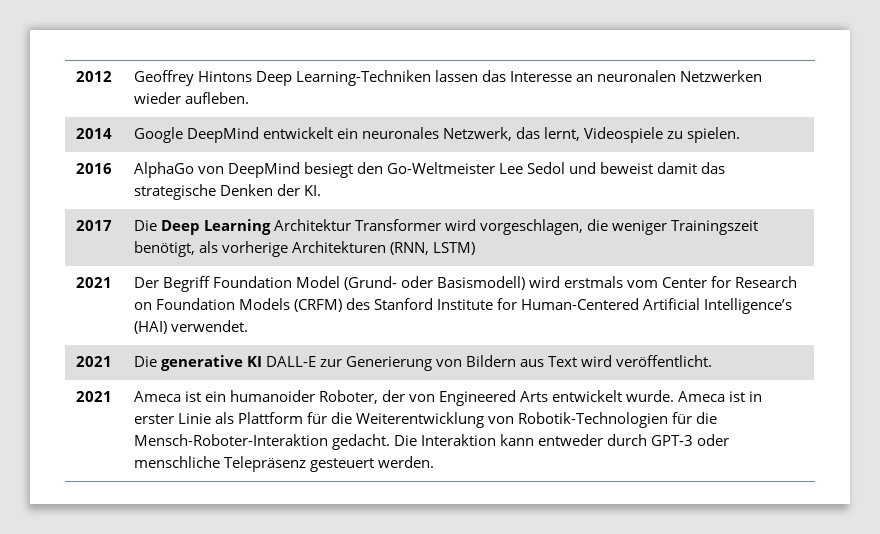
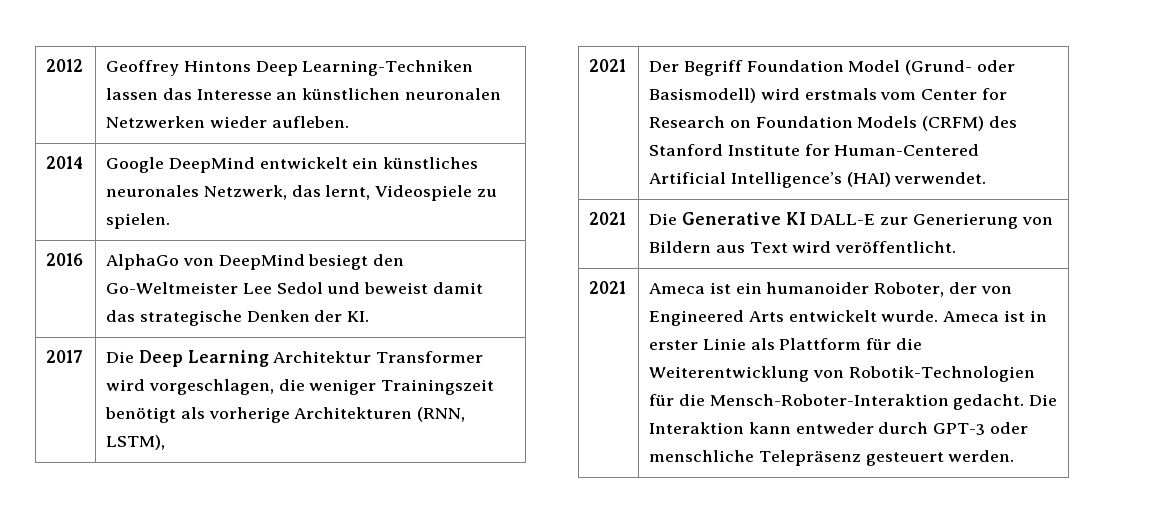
- 2012 | Geoffrey Hintons Deep Learning-Techniken lassen das Interesse an neuronalen Netzwerken wieder aufleben.
+ 2012 | Geoffrey Hintons Deep Learning-Techniken lassen das Interesse an künstlichen neuronalen Netzwerken wieder aufleben.
- 2014 | Google DeepMind entwickelt ein neuronales Netzwerk, das lernt, Videospiele zu spielen.
+ 2014 | Google DeepMind entwickelt ein künstliches neuronales Netzwerk, das lernt, Videospiele zu spielen.
- 2017 | Die Deep Learning Architektur Transformer wird vorgeschlagen, die weniger Trainingszeit benötigt, als vorherige Architekturen (RNN, LSTM)
+ 2017 | Die Deep Learning Architektur Transformer wird vorgeschlagen, die weniger Trainingszeit benötigt als vorherige Architekturen (RNN, LSTM),
- 2021 | Die generative KI DALL-E zur Generierung von Bildern aus Text wird veröffentlicht.
+ 2021 | Die Generative KI DALL-E zur Generierung von Bildern aus Text wird veröffentlicht.

